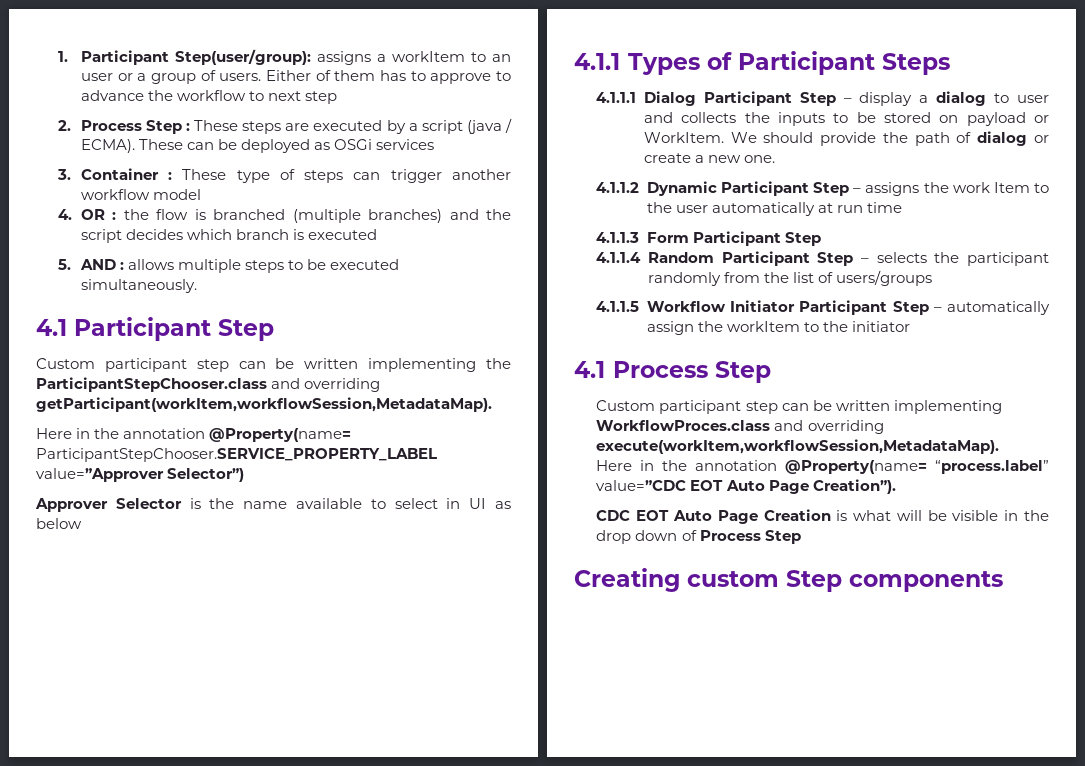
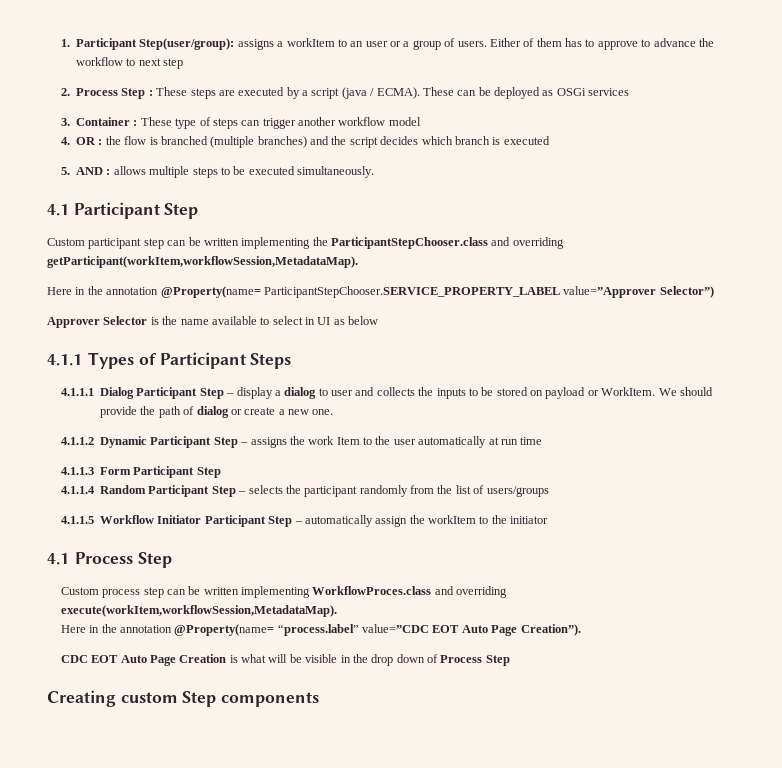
- Custom participant step can be written implementing WorkflowProces.class and overriding execute(workItem,workflowSession,MetadataMap).
+ Custom process step can be written implementing WorkflowProces.class and overriding execute(workItem,workflowSession,MetadataMap).

